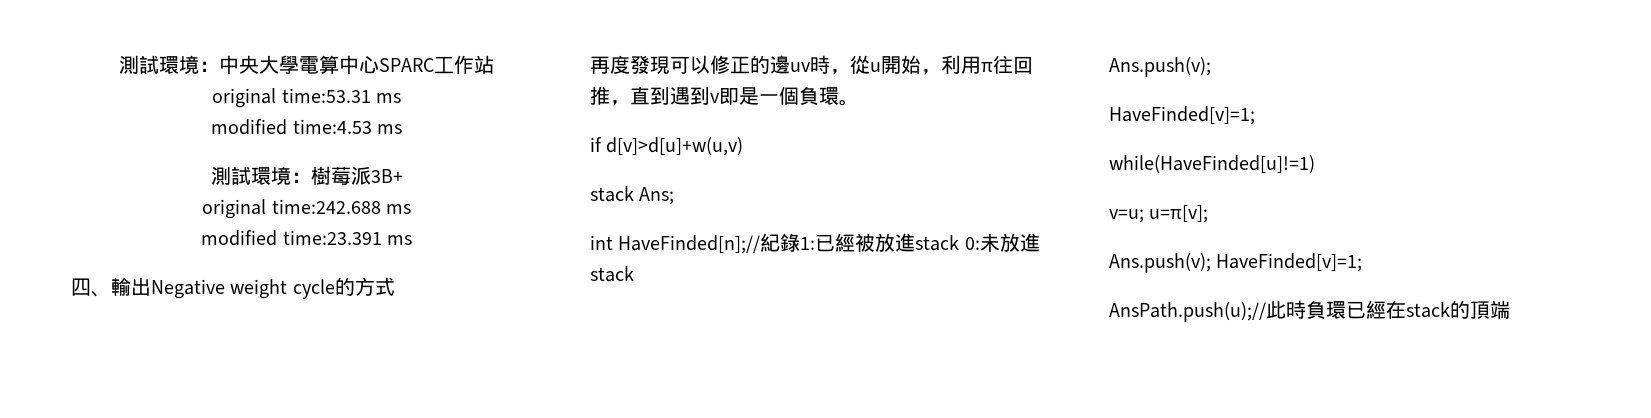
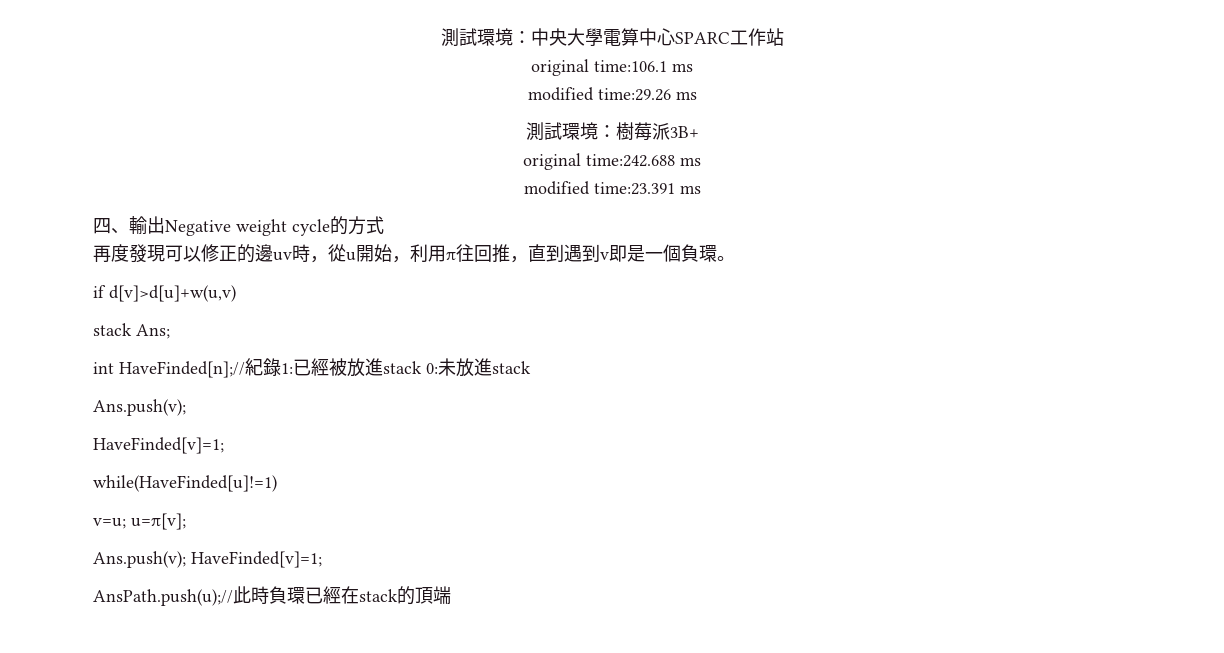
- original time:53.31 ms
- modified time:4.53 ms
+ original time:106.1 ms
+ modified time:29.26 ms

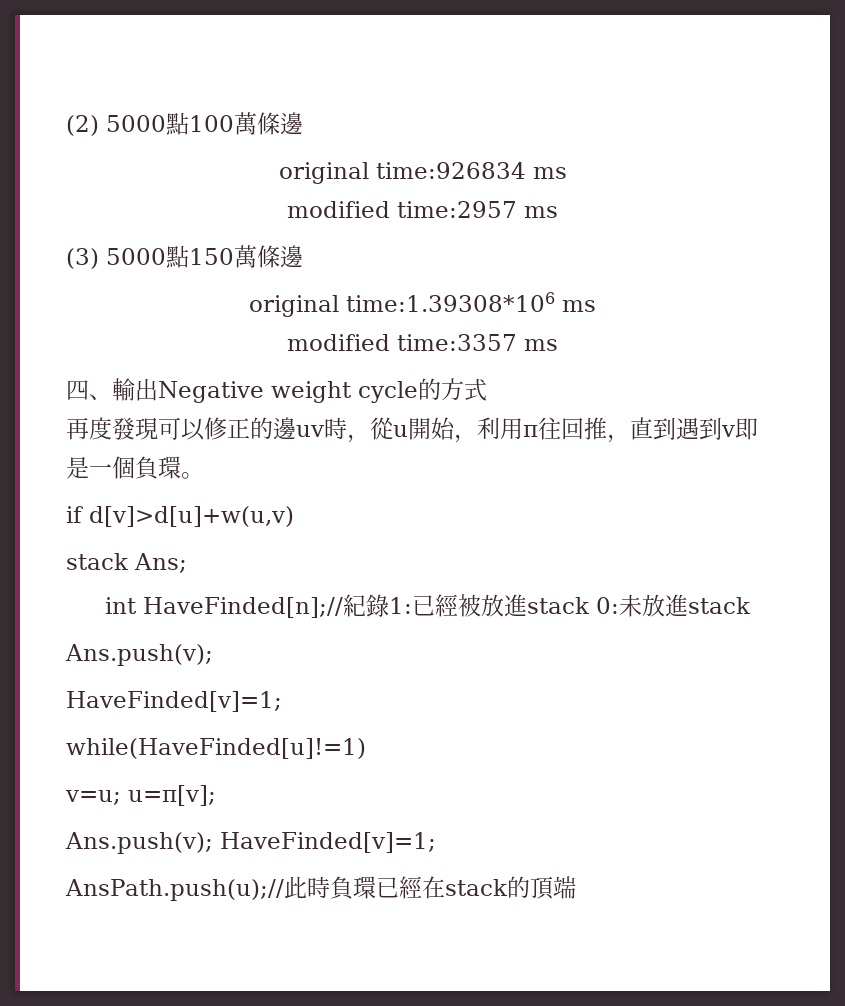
- 測試環境：中央大學電算中心SPARC工作站
- original time:106.1 ms
- modified time:29.26 ms
- 測試環境：樹莓派3B+
- original time:242.688 ms
- modified time:23.391 ms
+ (2) 5000點100萬條邊
+ original time:926834 ms
+ modified time:2957 ms
+ (3) 5000點150萬條邊
+ original time:1.39308*106 ms
+ modified time:3357 ms

